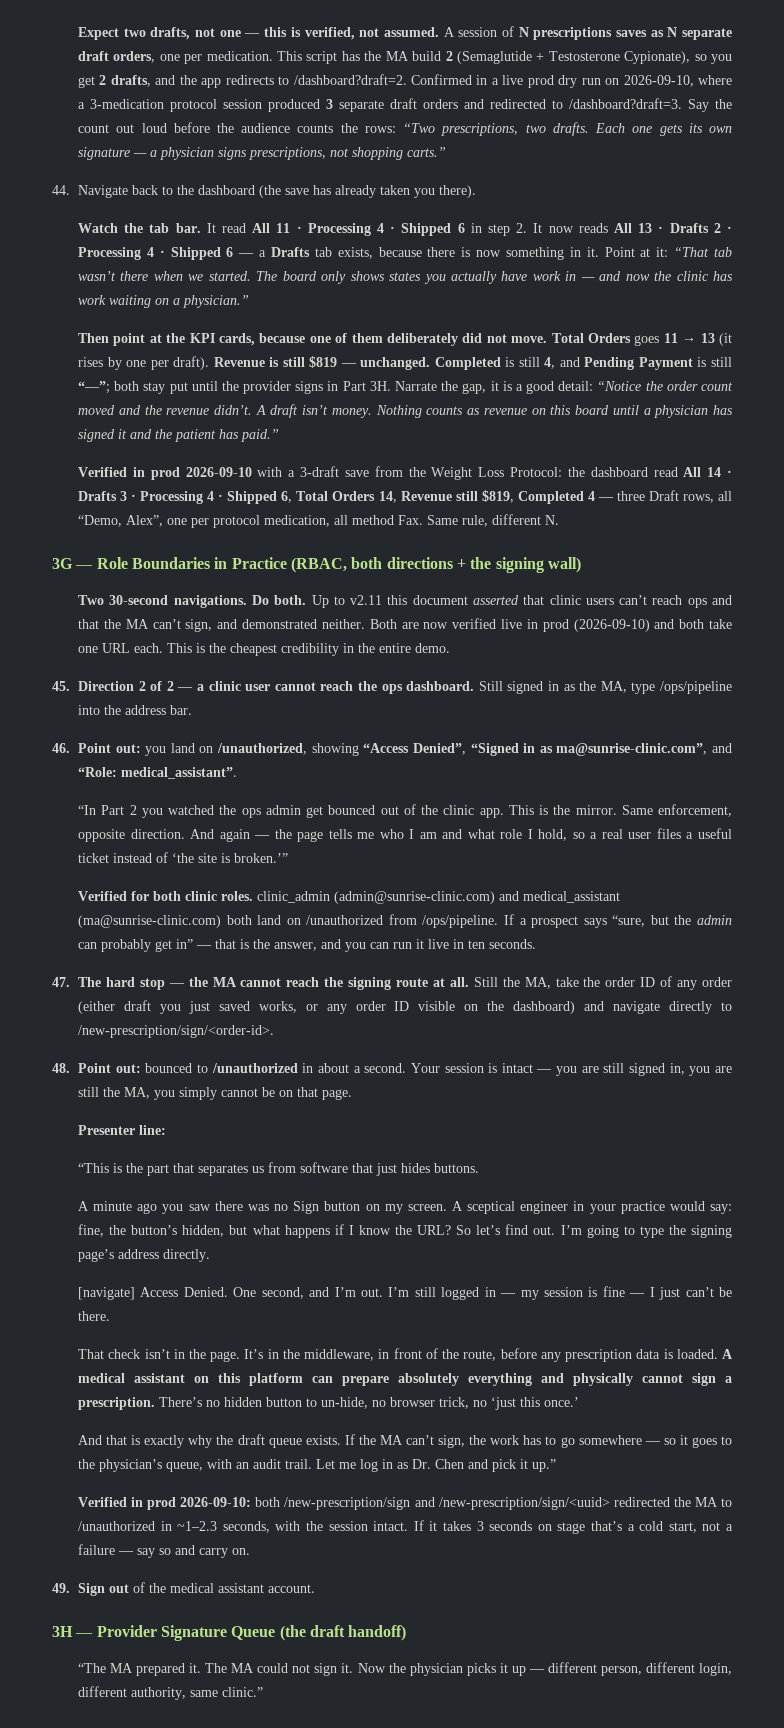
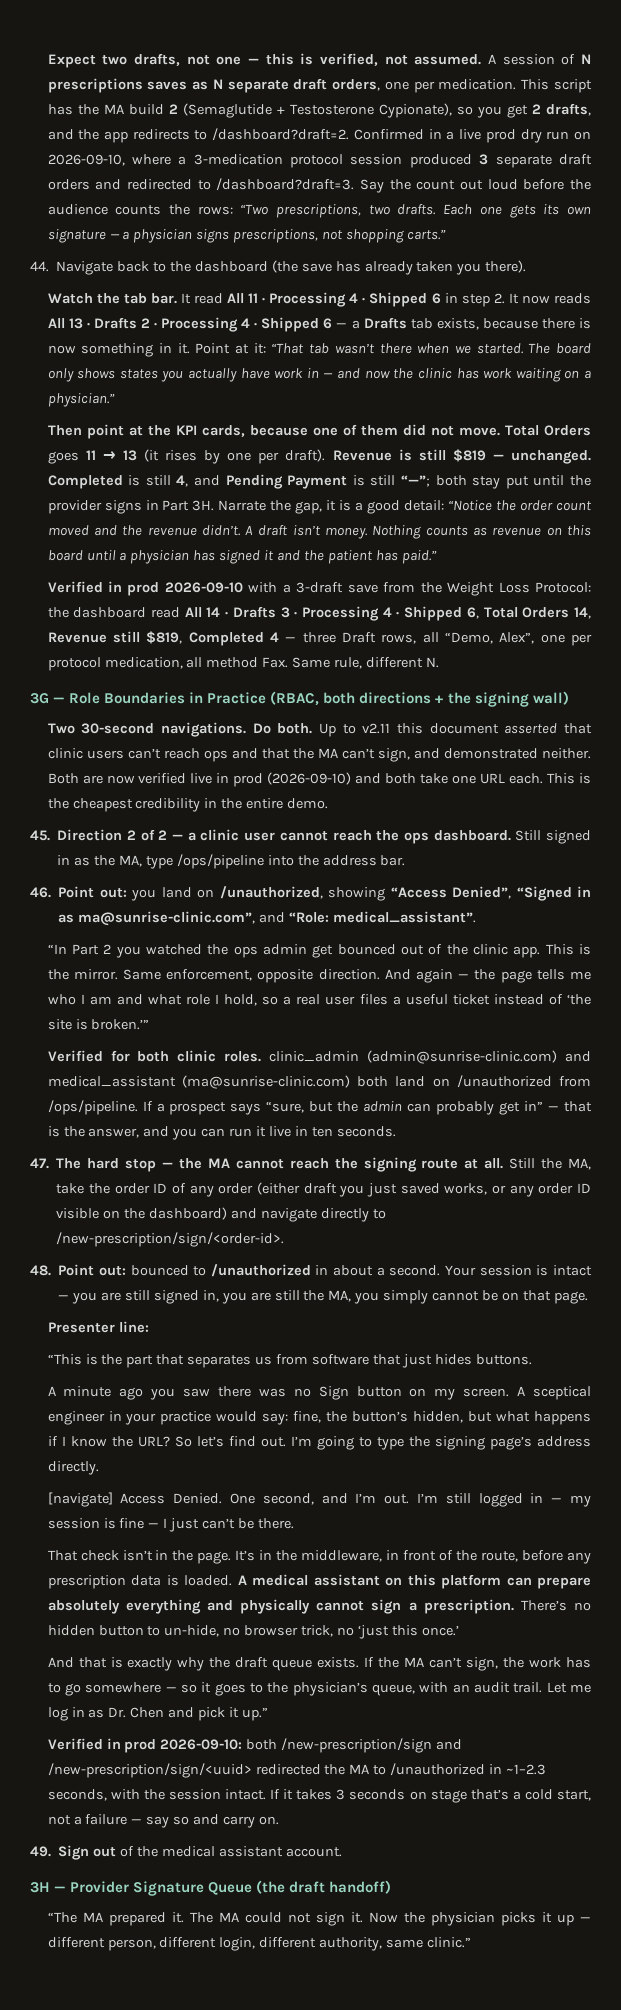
- Then point at the KPI cards, because one of them deliberately did not move.
+ Then point at the KPI cards, because one of them did not move.

